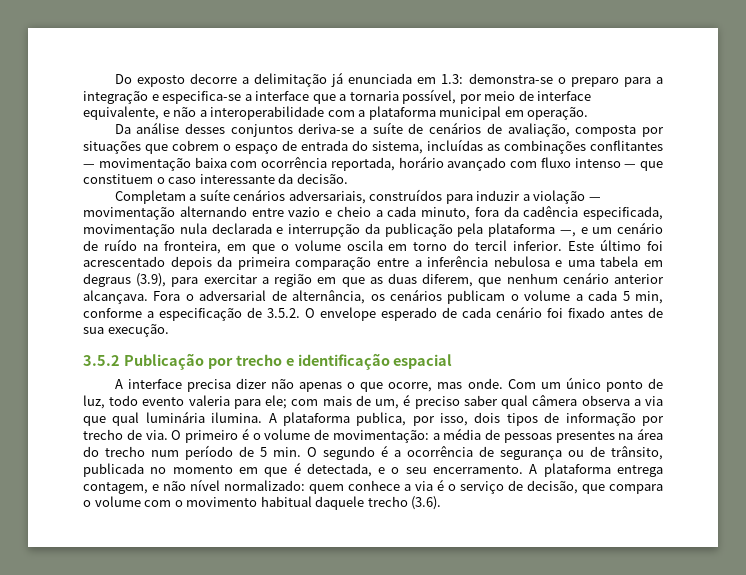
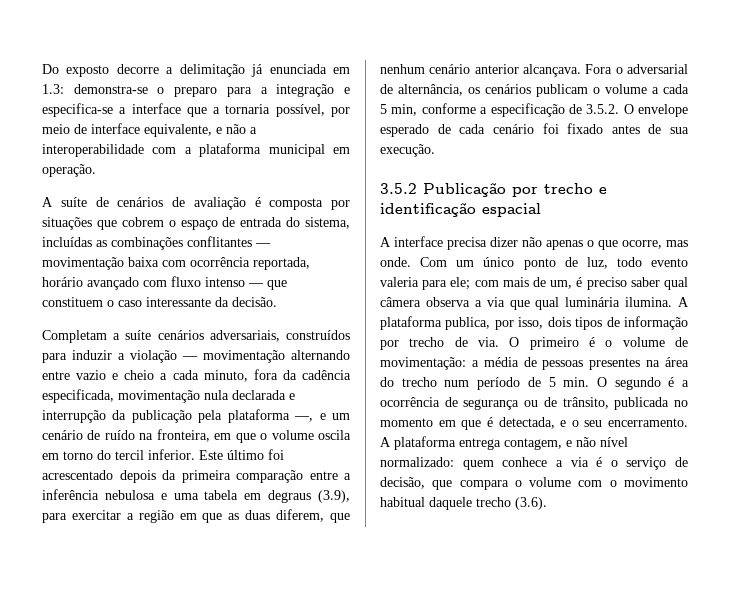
- Da análise desses conjuntos deriva-se a suíte de cenários de avaliação, composta por situações que cobrem o espaço de entrada do sistema, incluídas as combinações conflitantes — movimentação baixa com ocorrência reportada, horário avançado com fluxo intenso — que constituem o caso interessante da decisão.
+ A suíte de cenários de avaliação é composta por situações que cobrem o espaço de entrada do sistema, incluídas as combinações conflitantes — movimentação baixa com ocorrência reportada, horário avançado com fluxo intenso — que constituem o caso interessante da decisão.

